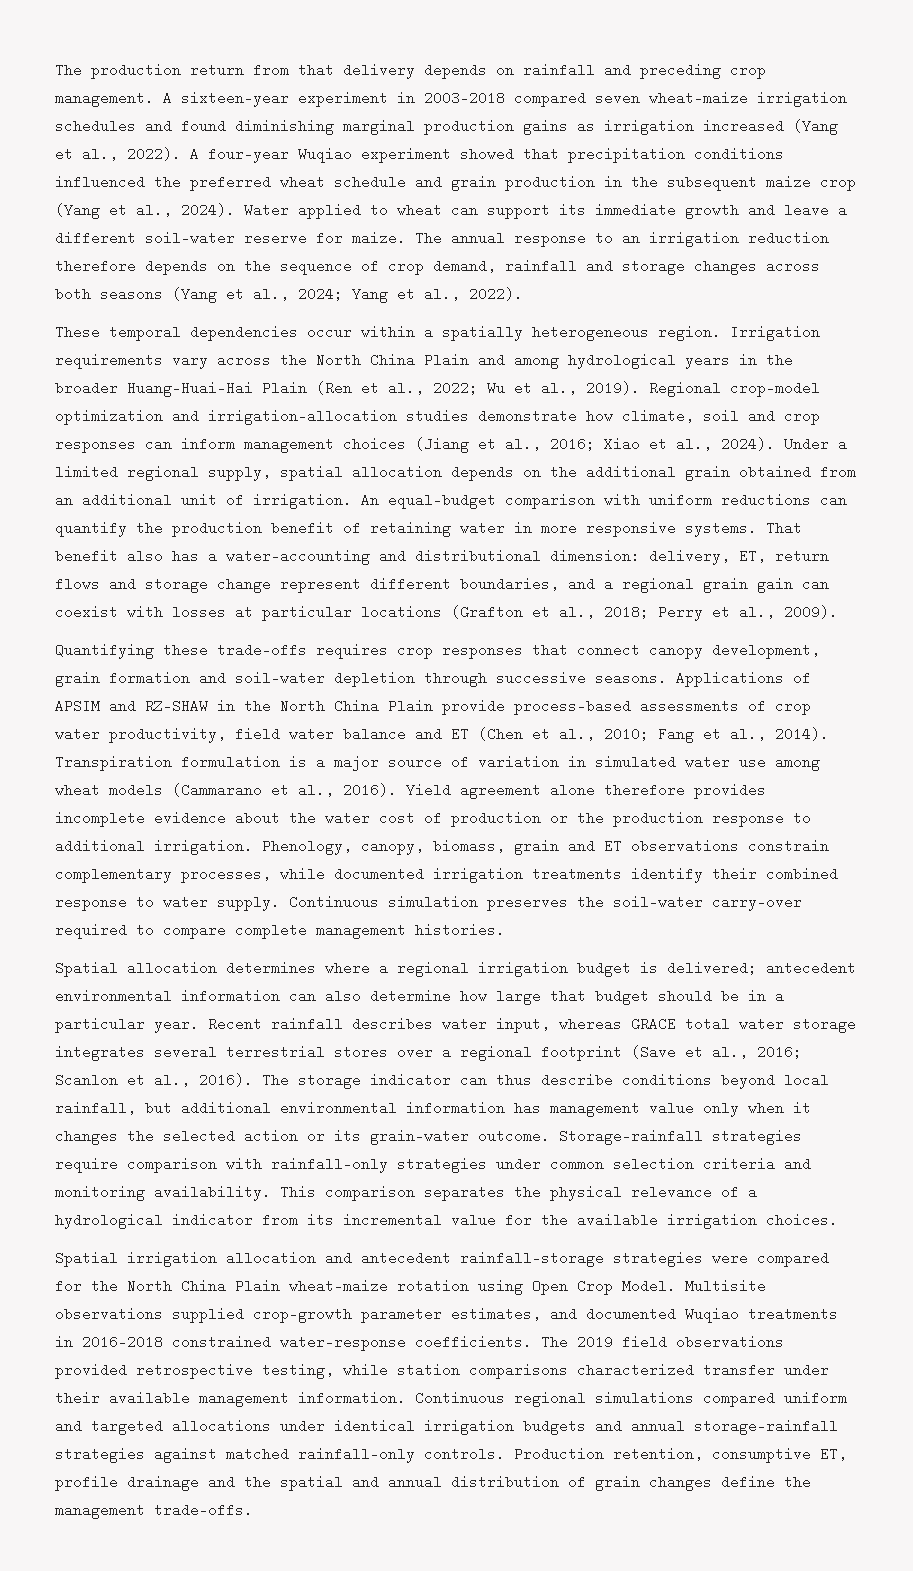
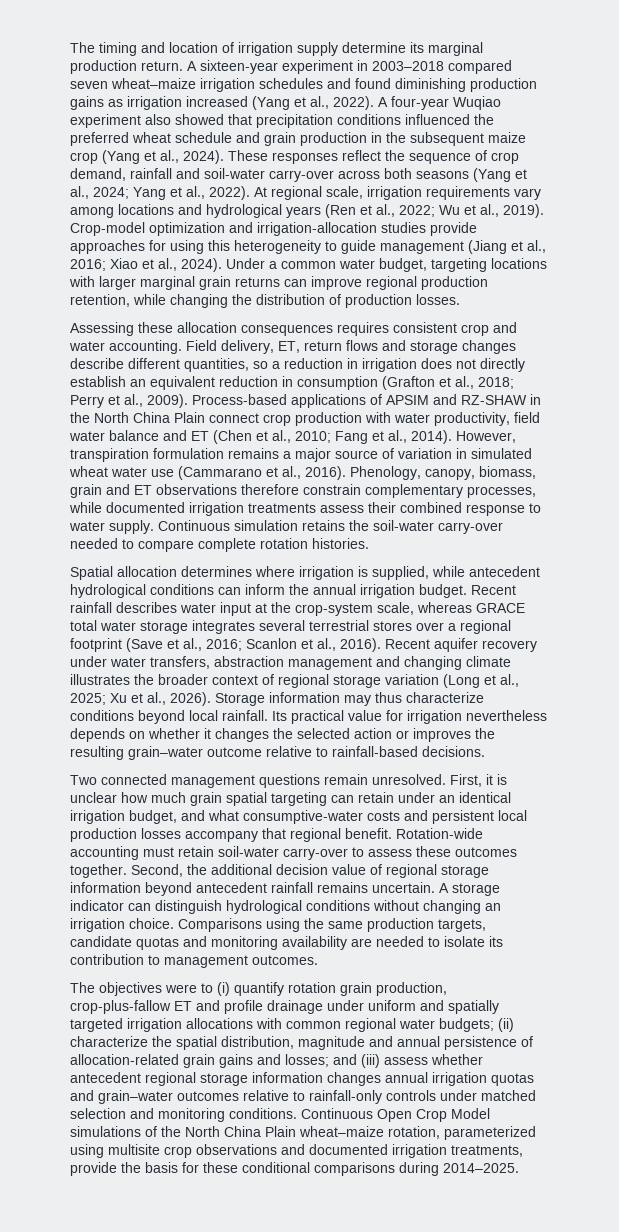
- The production return from that delivery depends on rainfall and preceding crop management.
+ The timing and location of irrigation supply determine its marginal production return.
- A sixteen-year experiment in 2003–2018 compared seven wheat–maize irrigation schedules and found diminishing marginal production gains as irrigation increased (Yang et al., 2022).
+ A sixteen-year experiment in 2003–2018 compared seven wheat–maize irrigation schedules and found diminishing production gains as irrigation increased (Yang et al., 2022).
- A four-year Wuqiao experiment showed that precipitation conditions influenced the preferred wheat schedule and grain production in the subsequent maize crop (Yang et al., 2024).
+ A four-year Wuqiao experiment also showed that precipitation conditions influenced the preferred wheat schedule and grain production in the subsequent maize crop (Yang et al., 2024).
- Water applied to wheat can support its immediate growth and leave a different soil-water reserve for maize. The annual response to an irrigation reduction therefore depends on the sequence of crop demand, rainfall and storage changes across both seasons (Yang et al., 2024; Yang et al., 2022).
- These temporal dependencies occur within a spatially heterogeneous region. Irrigation requirements vary across the North China Plain and among hydrological years in the broader Huang–Huai–Hai Plain (Ren et al., 2022; Wu et al., 2019).
+ These responses reflect the sequence of crop demand, rainfall and soil-water carry-over across both seasons (Yang et al., 2024; Yang et al., 2022). At regional scale, irrigation requirements vary among locations and hydrological years (Ren et al., 2022; Wu et al., 2019).
- Regional crop-model optimization and irrigation-allocation studies demonstrate how climate, soil and crop responses can inform management choices (Jiang et al., 2016; Xiao et al., 2024).
+ Crop-model optimization and irrigation-allocation studies provide approaches for using this heterogeneity to guide management (Jiang et al., 2016; Xiao et al., 2024).
- Under a limited regional supply, spatial allocation depends on the additional grain obtained from an additional unit of irrigation. An equal-budget comparison with uniform reductions can quantify the production benefit of retaining water in more responsive systems. That benefit also has a water-accounting and distributional dimension: delivery, ET, return flows and storage change represent different boundaries, and a regional grain gain can coexist with losses at particular locations (Grafton et al., 2018; Perry et al., 2009).
- Quantifying these trade-offs requires crop responses that connect canopy development, grain formation and soil-water depletion through successive seasons. Applications of APSIM and RZ-SHAW in the North China Plain provide process-based assessments of crop water productivity, field water balance and ET (Chen et al., 2010; Fang et al., 2014).
+ Under a common water budget, targeting locations with larger marginal grain returns can improve regional production retention, while changing the distribution of production losses.
+ Assessing these allocation consequences requires consistent crop and water accounting. Field delivery, ET, return flows and storage changes describe different quantities, so a reduction in irrigation does not directly establish an equivalent reduction in consumption (Grafton et al., 2018; Perry et al., 2009). Process-based applications of APSIM and RZ-SHAW in the North China Plain connect crop production with water productivity, field water balance and ET (Chen et al., 2010; Fang et al., 2014).
- Transpiration formulation is a major source of variation in simulated water use among wheat models (Cammarano et al., 2016).
+ However, transpiration formulation remains a major source of variation in simulated wheat water use (Cammarano et al., 2016).
- Yield agreement alone therefore provides incomplete evidence about the water cost of production or the production response to additional irrigation.
- Phenology, canopy, biomass, grain and ET observations constrain complementary processes, while documented irrigation treatments identify their combined response to water supply.
+ Phenology, canopy, biomass, grain and ET observations therefore constrain complementary processes, while documented irrigation treatments assess their combined response to water supply.
- Continuous simulation preserves the soil-water carry-over required to compare complete management histories.
+ Continuous simulation retains the soil-water carry-over needed to compare complete rotation histories.
- Spatial allocation determines where a regional irrigation budget is delivered; antecedent environmental information can also determine how large that budget should be in a particular year. Recent rainfall describes water input, whereas GRACE total water storage integrates several terrestrial stores over a regional footprint (Save et al., 2016; Scanlon et al., 2016).
+ Spatial allocation determines where irrigation is supplied, while antecedent hydrological conditions can inform the annual irrigation budget. Recent rainfall describes water input at the crop-system scale, whereas GRACE total water storage integrates several terrestrial stores over a regional footprint (Save et al., 2016; Scanlon et al., 2016).
- The storage indicator can thus describe conditions beyond local rainfall, but additional environmental information has management value only when it changes the selected action or its grain–water outcome. Storage–rainfall strategies require comparison with rainfall-only strategies under common selection criteria and monitoring availability. This comparison separates the physical relevance of a hydrological indicator from its incremental value for the available irrigation choices.
- Spatial irrigation allocation and antecedent rainfall–storage strategies were compared for the North China Plain wheat–maize rotation using Open Crop Model. Multisite observations supplied crop-growth parameter estimates, and documented Wuqiao treatments in 2016–2018 constrained water-response coefficients. The 2019 field observations provided retrospective testing, while station comparisons characterized transfer under their available management information. Continuous regional simulations compared uniform and targeted allocations under identical irrigation budgets and annual storage–rainfall strategies against matched rainfall-only controls. Production retention, consumptive ET, profile drainage and the spatial and annual distribution of grain changes define the management trade-offs.
+ Recent aquifer recovery under water transfers, abstraction management and changing climate illustrates the broader context of regional storage variation (Long et al., 2025; Xu et al., 2026). Storage information may thus characterize conditions beyond local rainfall. Its practical value for irrigation nevertheless depends on whether it changes the selected action or improves the resulting grain–water outcome relative to rainfall-based decisions.
+ Two connected management questions remain unresolved. First, it is unclear how much grain spatial targeting can retain under an identical irrigation budget, and what consumptive-water costs and persistent local production losses accompany that regional benefit. Rotation-wide accounting must retain soil-water carry-over to assess these outcomes together. Second, the additional decision value of regional storage information beyond antecedent rainfall remains uncertain. A storage indicator can distinguish hydrological conditions without changing an irrigation choice. Comparisons using the same production targets, candidate quotas and monitoring availability are needed to isolate its contribution to management outcomes.
+ The objectives were to (i) quantify rotation grain production, crop-plus-fallow ET and profile drainage under uniform and spatially targeted irrigation allocations with common regional water budgets; (ii) characterize the spatial distribution, magnitude and annual persistence of allocation-related grain gains and losses; and (iii) assess whether antecedent regional storage information changes annual irrigation quotas and grain–water outcomes relative to rainfall-only controls under matched selection and monitoring conditions. Continuous Open Crop Model simulations of the North China Plain wheat–maize rotation, parameterized using multisite crop observations and documented irrigation treatments, provide the basis for these conditional comparisons during 2014–2025.

